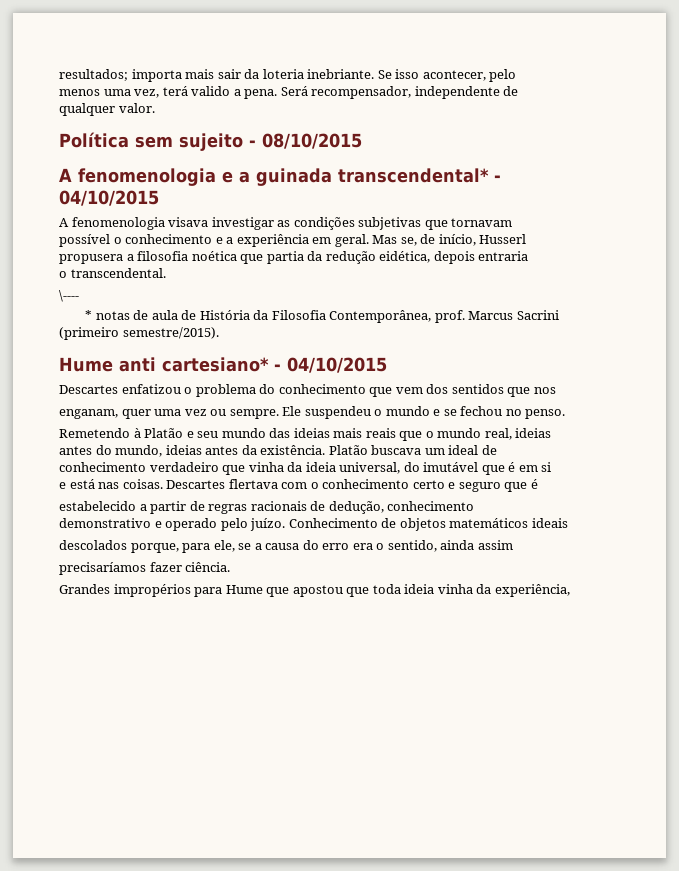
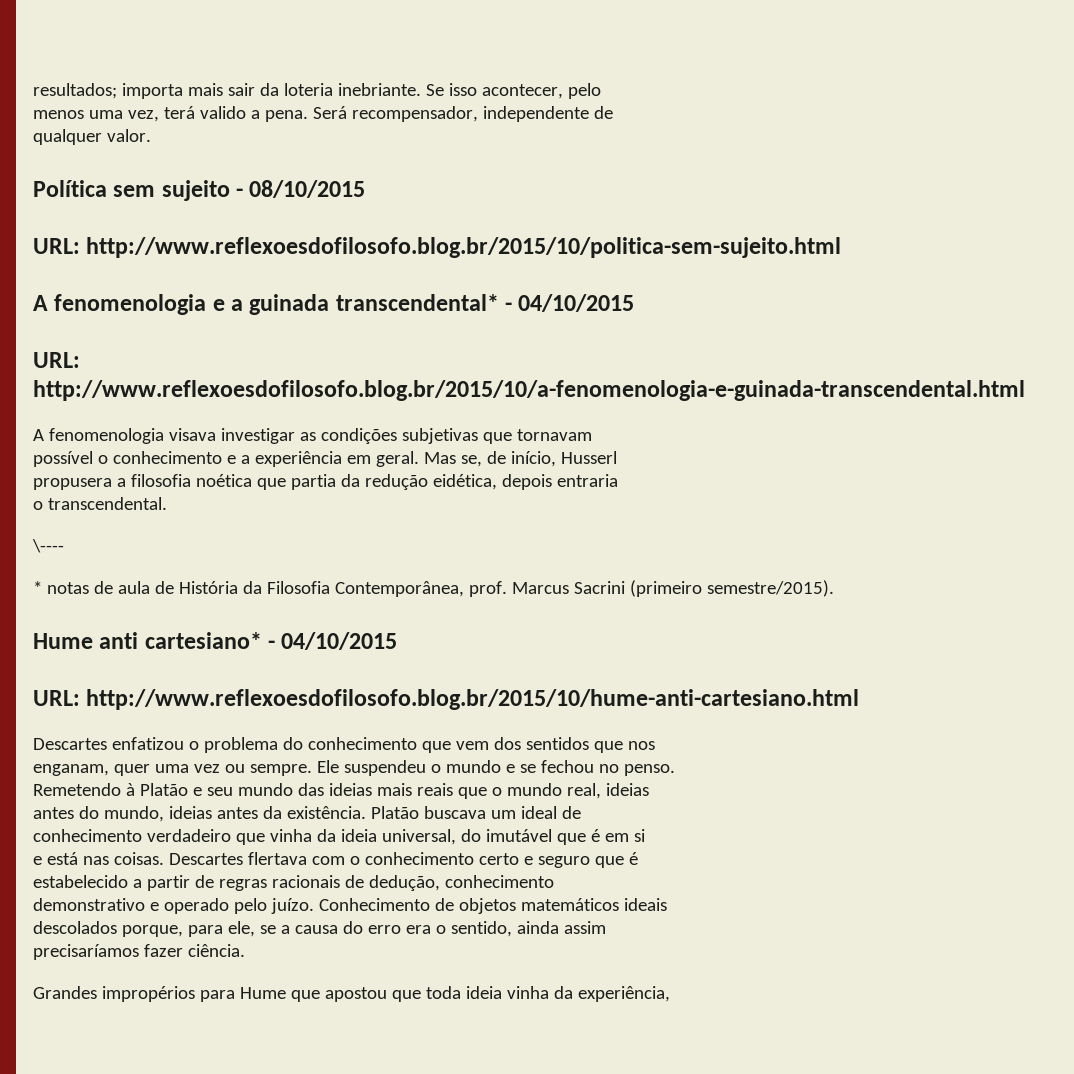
+ URL: http://www.reflexoesdofilosofo.blog.br/2015/10/politica-sem-sujeito.html
+ URL: http://www.reflexoesdofilosofo.blog.br/2015/10/a-fenomenologia-e-guinada-transcendental.html
+ URL: http://www.reflexoesdofilosofo.blog.br/2015/10/hume-anti-cartesiano.html

